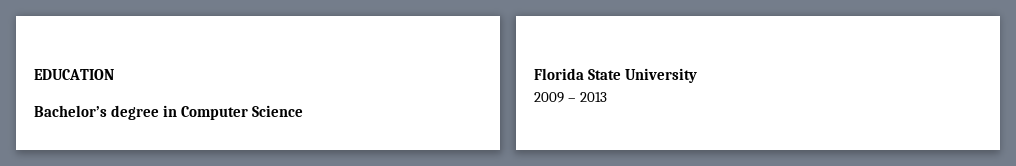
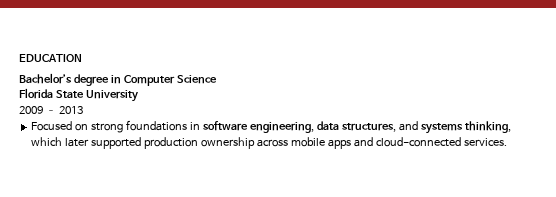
+ Focused on strong foundations in software engineering, data structures, and systems thinking, which later supported production ownership across mobile apps and cloud-connected services.

